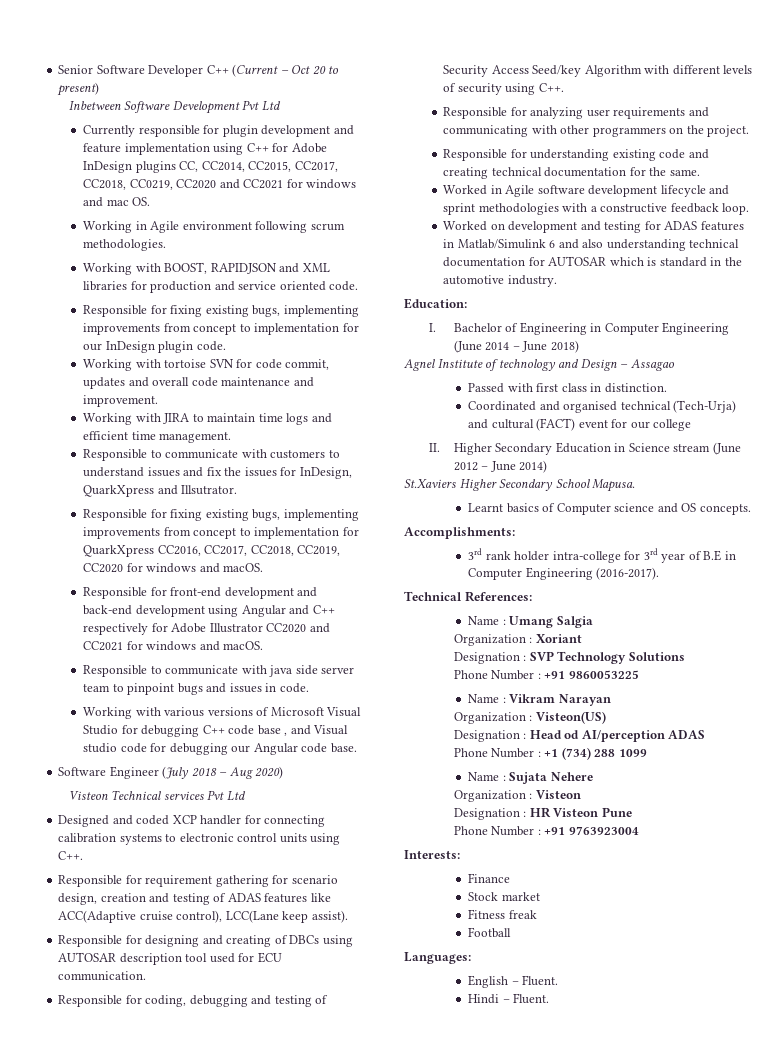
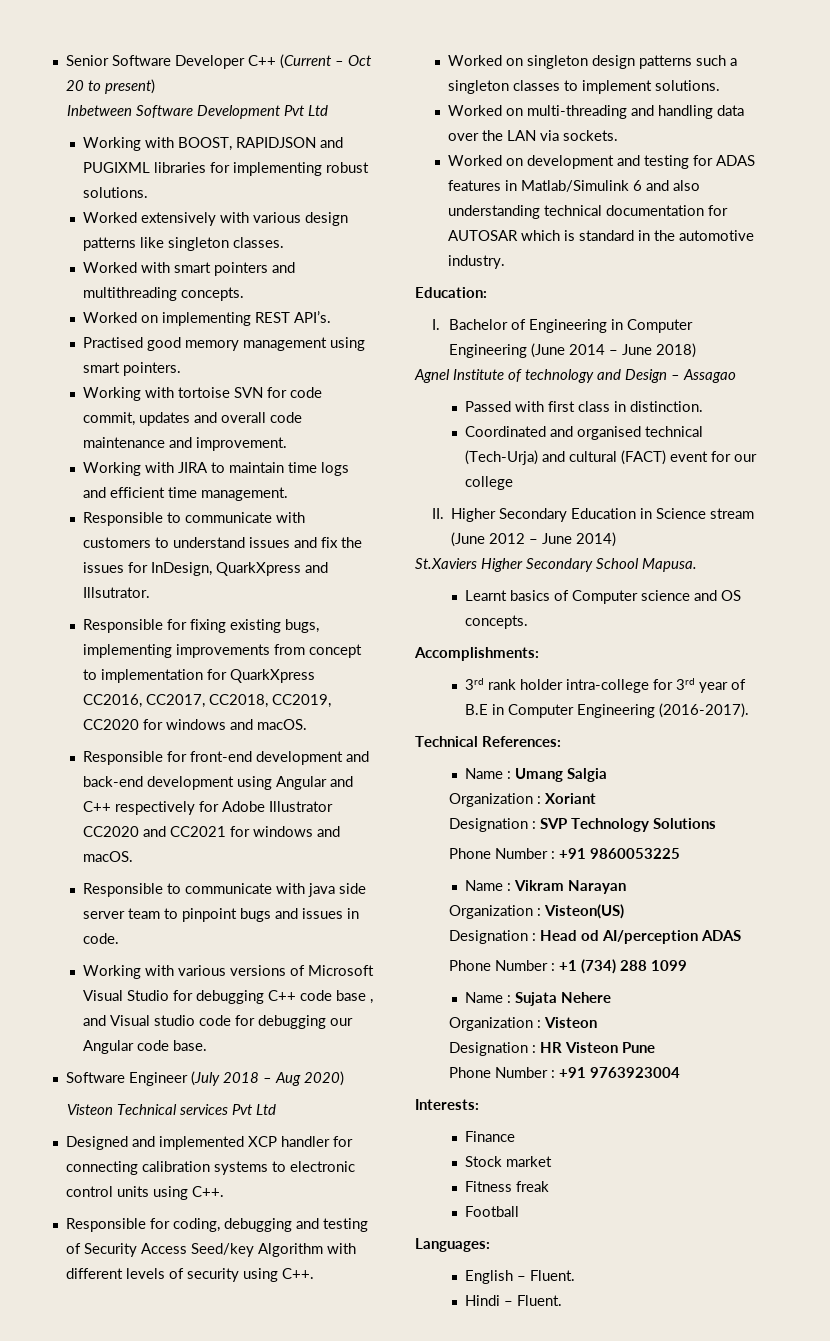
- Currently responsible for plugin development and feature implementation using C++ for Adobe InDesign plugins CC, CC2014, CC2015, CC2017, CC2018, CC0219, CC2020 and CC2021 for windows and mac OS.
- Working in Agile environment following scrum methodologies.
- Working with BOOST, RAPIDJSON and XML libraries for production and service oriented code.
- Responsible for fixing existing bugs, implementing improvements from concept to implementation for our InDesign plugin code.
+ Working with BOOST, RAPIDJSON and PUGIXML libraries for implementing robust solutions.
+ Worked extensively with various design patterns like singleton classes.
+ Worked with smart pointers and multithreading concepts.
+ Worked on implementing REST API’s.
+ Practised good memory management using smart pointers.
- Designed and coded XCP handler for connecting calibration systems to electronic control units using C++.
+ Designed and implemented XCP handler for connecting calibration systems to electronic control units using C++.
- Responsible for requirement gathering for scenario design, creation and testing of ADAS features like ACC(Adaptive cruise control), LCC(Lane keep assist).
- Responsible for designing and creating of DBCs using AUTOSAR description tool used for ECU communication.
- Responsible for analyzing user requirements and communicating with other programmers on the project.
- Responsible for understanding existing code and creating technical documentation for the same.
- Worked in Agile software development lifecycle and sprint methodologies with a constructive feedback loop.
+ Worked on singleton design patterns such a singleton classes to implement solutions.
+ Worked on multi-threading and handling data over the LAN via sockets.

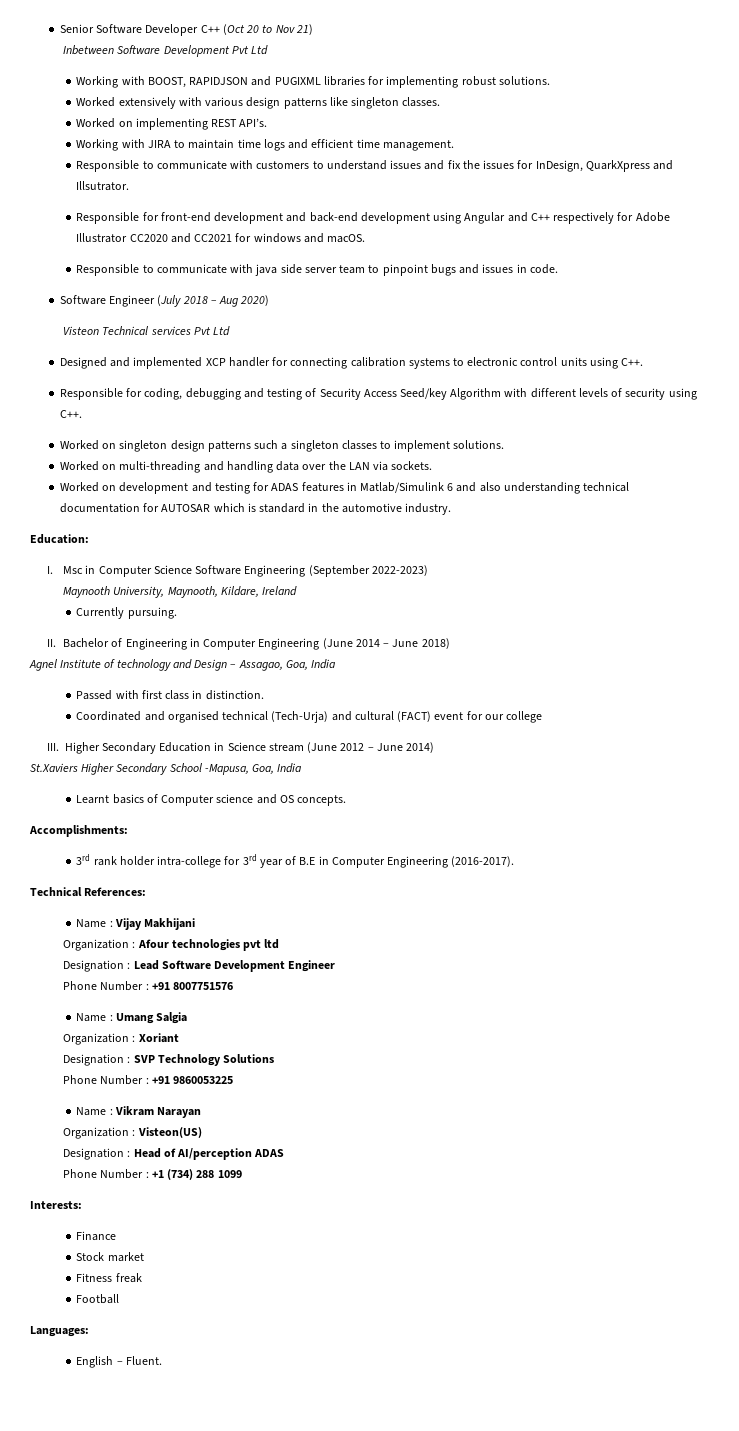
- Senior Software Developer C++ (Current – Oct 20 to present)
+ Senior Software Developer C++ (Oct 20 to Nov 21)
- Worked with smart pointers and multithreading concepts.
- Practised good memory management using smart pointers.
- Working with tortoise SVN for code commit, updates and overall code maintenance and improvement.
- Responsible for fixing existing bugs, implementing improvements from concept to implementation for QuarkXpress CC2016, CC2017, CC2018, CC2019, CC2020 for windows and macOS.
- Working with various versions of Microsoft Visual Studio for debugging C++ code base , and Visual studio code for debugging our Angular code base.
- I. Bachelor of Engineering in Computer Engineering (June 2014 – June 2018)
+ I. Msc in Computer Science Software Engineering (September 2022-2023)
+ Maynooth University, Maynooth, Kildare, Ireland
+ Currently pursuing.
+ II. Bachelor of Engineering in Computer Engineering (June 2014 – June 2018)
- Agnel Institute of technology and Design – Assagao
+ Agnel Institute of technology and Design – Assagao, Goa, India
- II. Higher Secondary Education in Science stream (June 2012 – June 2014)
+ III. Higher Secondary Education in Science stream (June 2012 – June 2014)
- St.Xaviers Higher Secondary School Mapusa.
+ St.Xaviers Higher Secondary School -Mapusa, Goa, India
+ Name : Vijay Makhijani
+ Organization : Afour technologies pvt ltd
+ Designation : Lead Software Development Engineer
+ Phone Number : +91 8007751576
- Designation : Head od AI/perception ADAS
+ Designation : Head of AI/perception ADAS
- Name : Sujata Nehere
- Organization : Visteon
- Designation : HR Visteon Pune
- Phone Number : +91 9763923004
- Hindi – Fluent.

